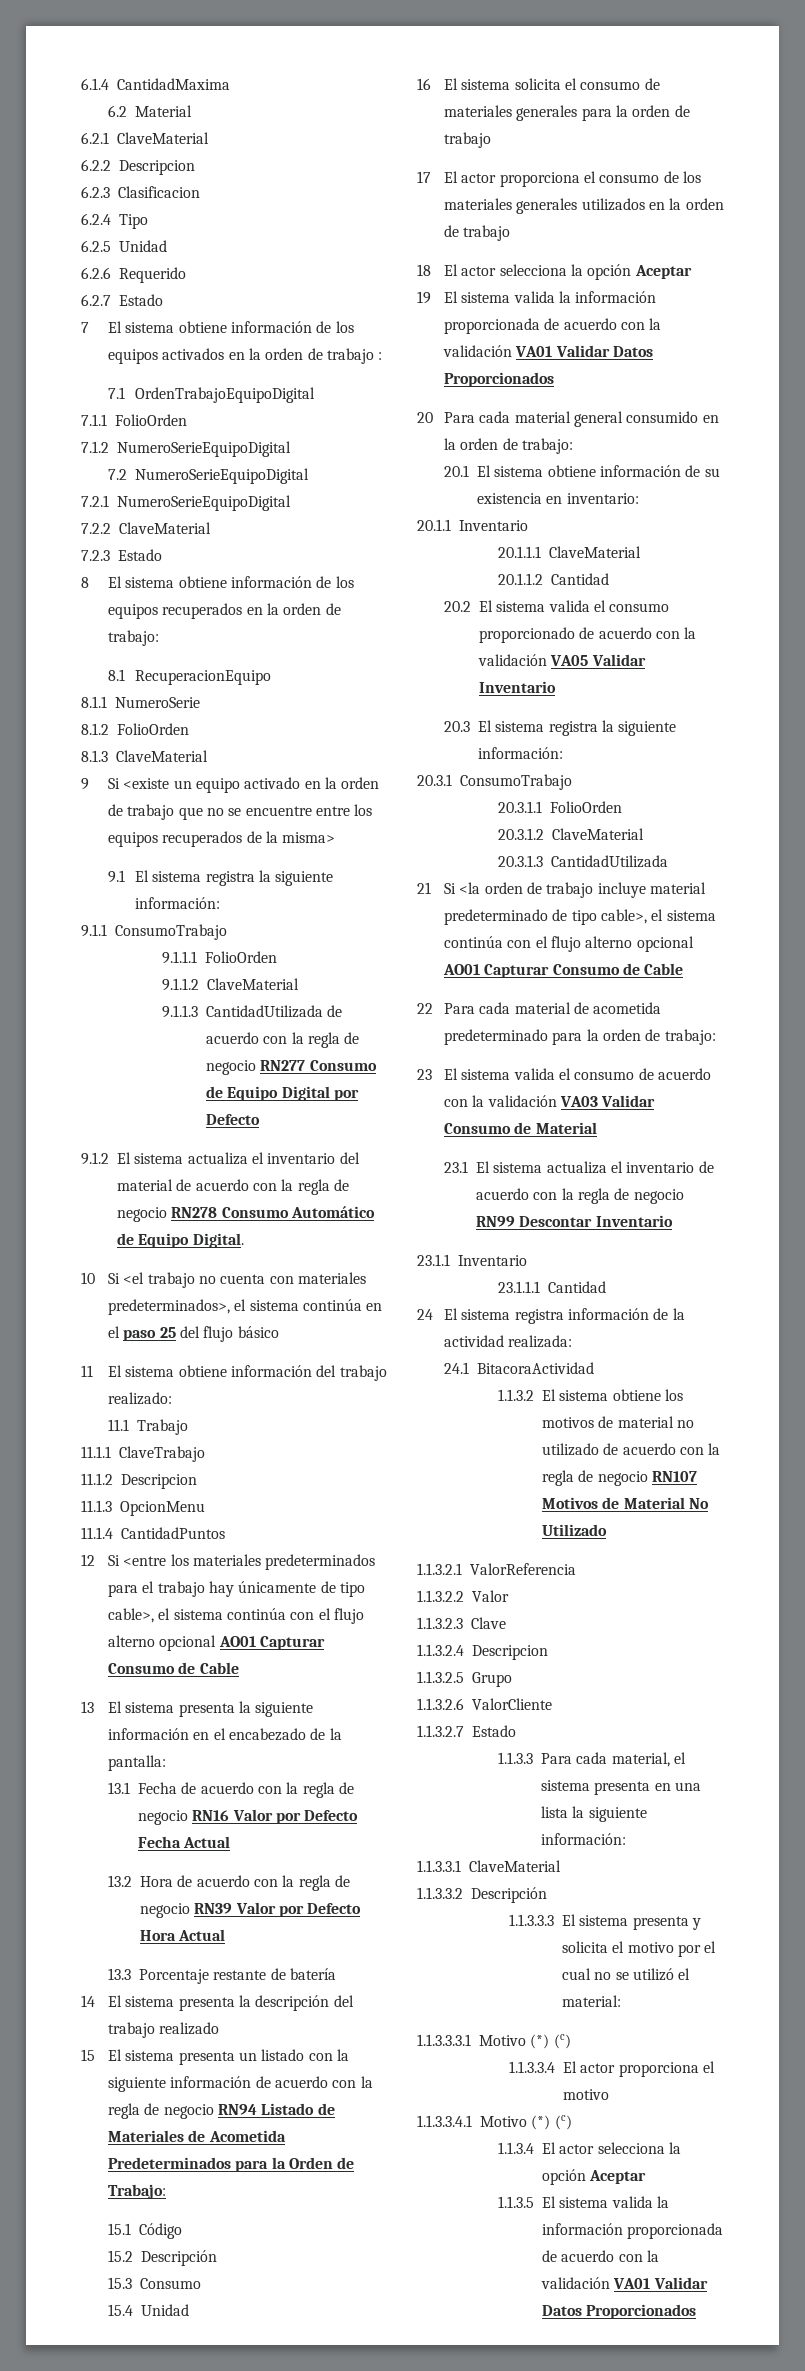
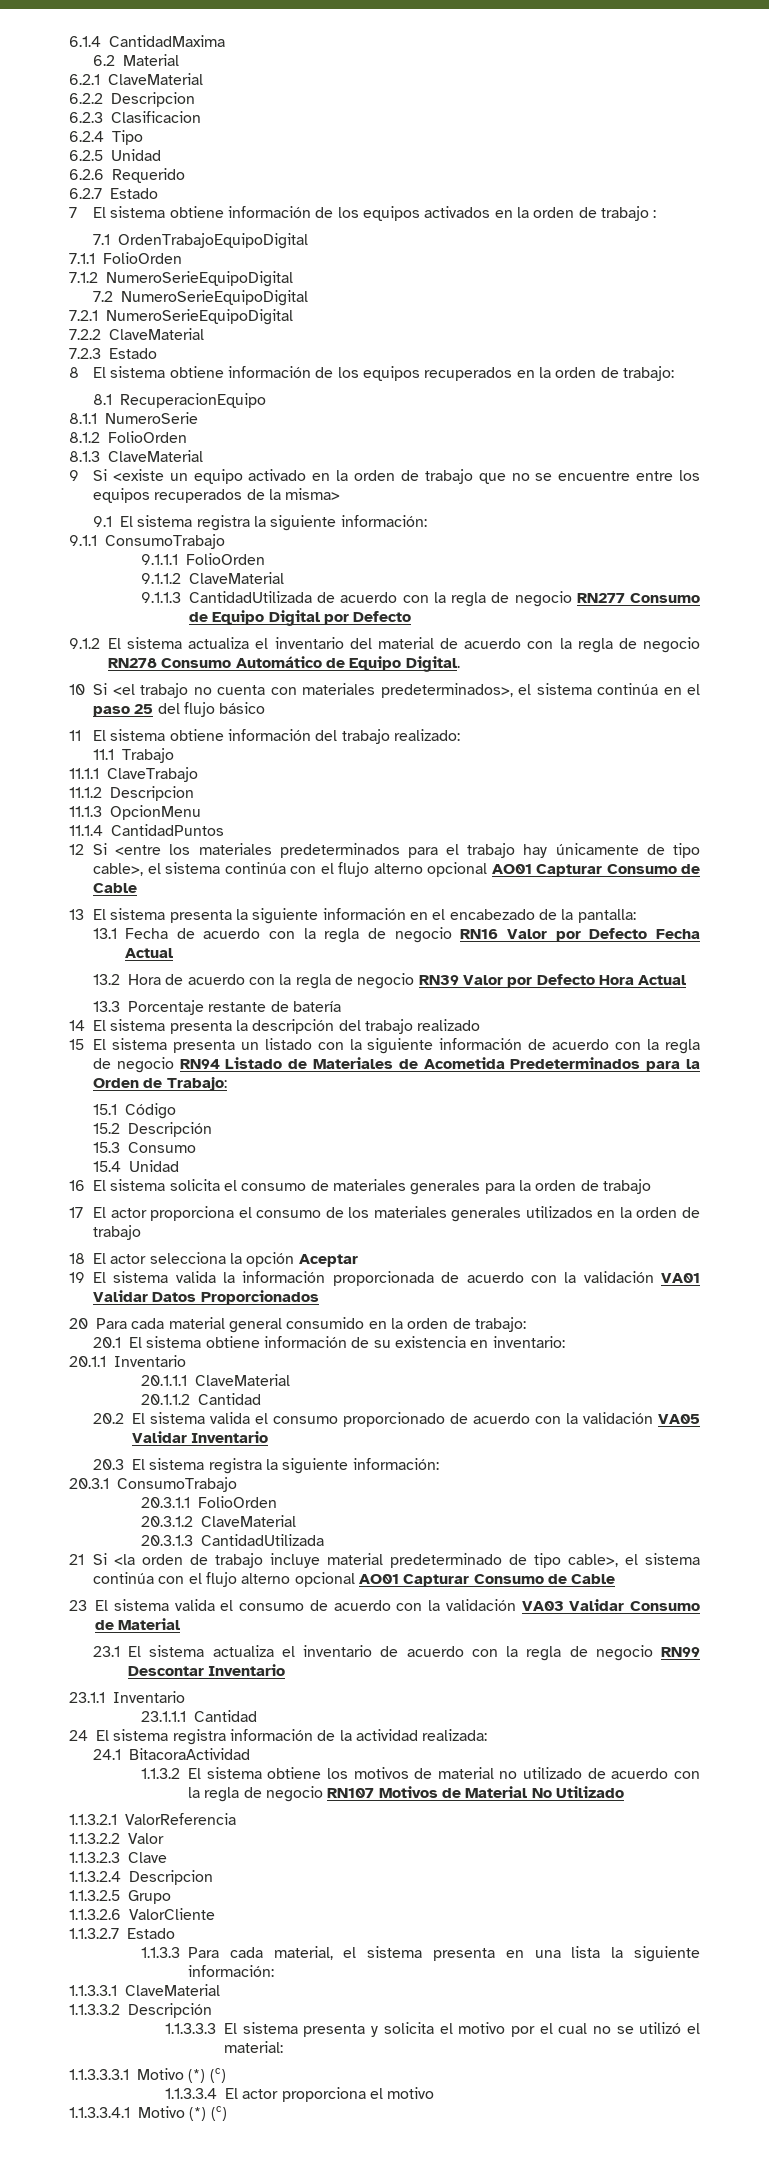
- 22 Para cada material de acometida predeterminado para la orden de trabajo:
- 1.1.3.4 El actor selecciona la opción Aceptar
- 1.1.3.5 El sistema valida la información proporcionada de acuerdo con la validación VA01 Validar Datos Proporcionados

